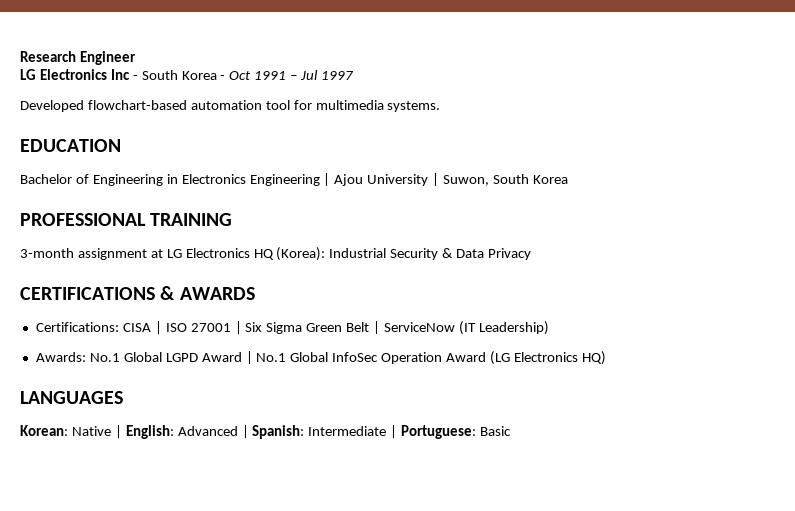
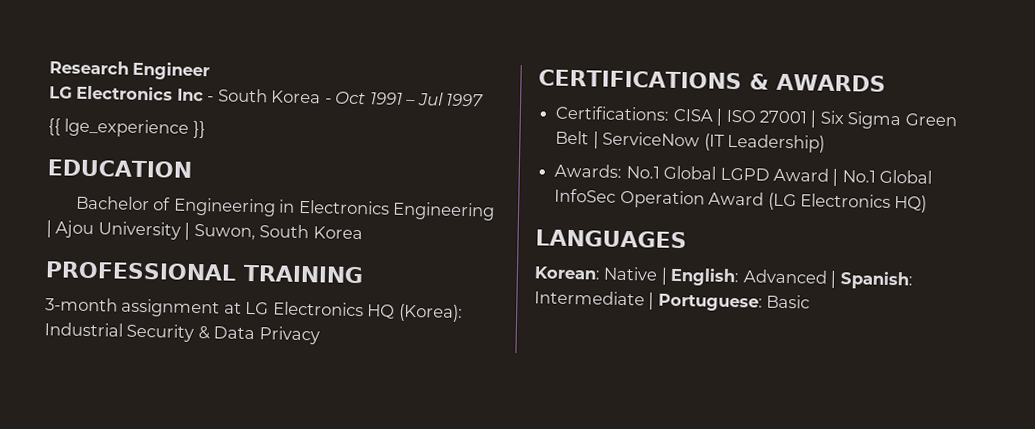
- Developed flowchart-based automation tool for multimedia systems.
+ {{ lge_experience }}

